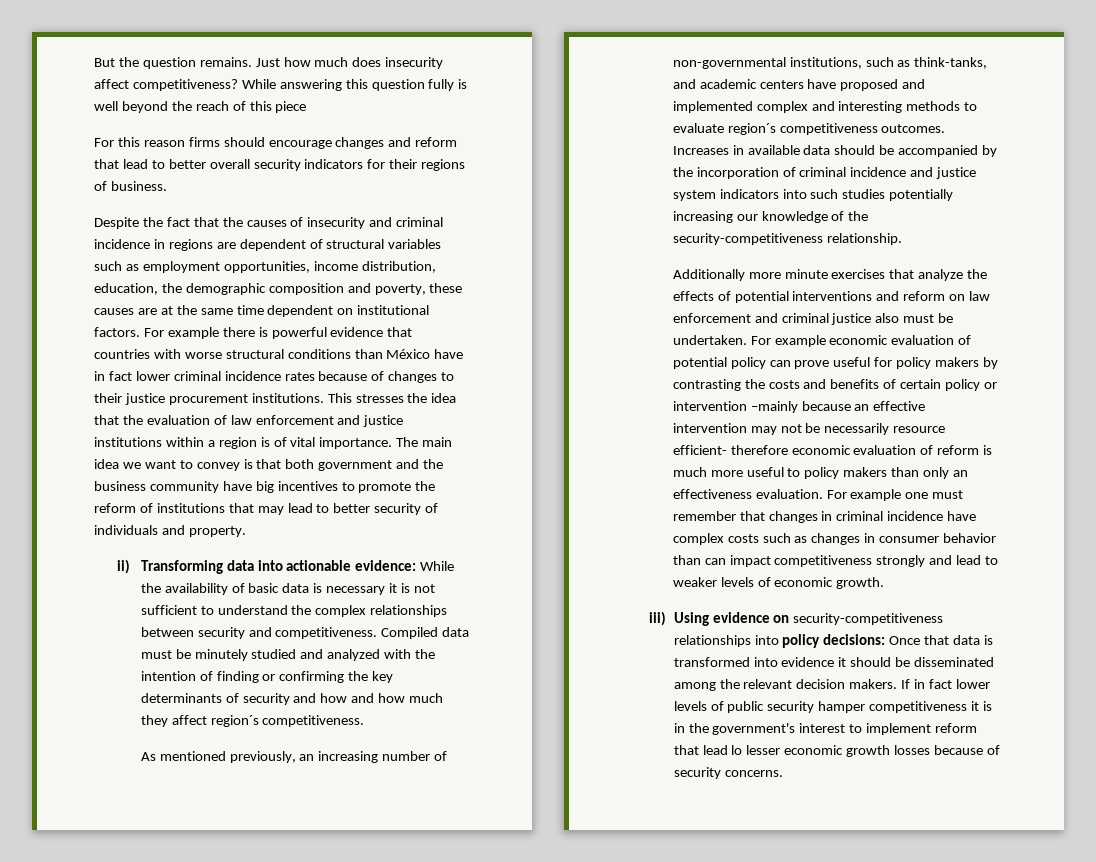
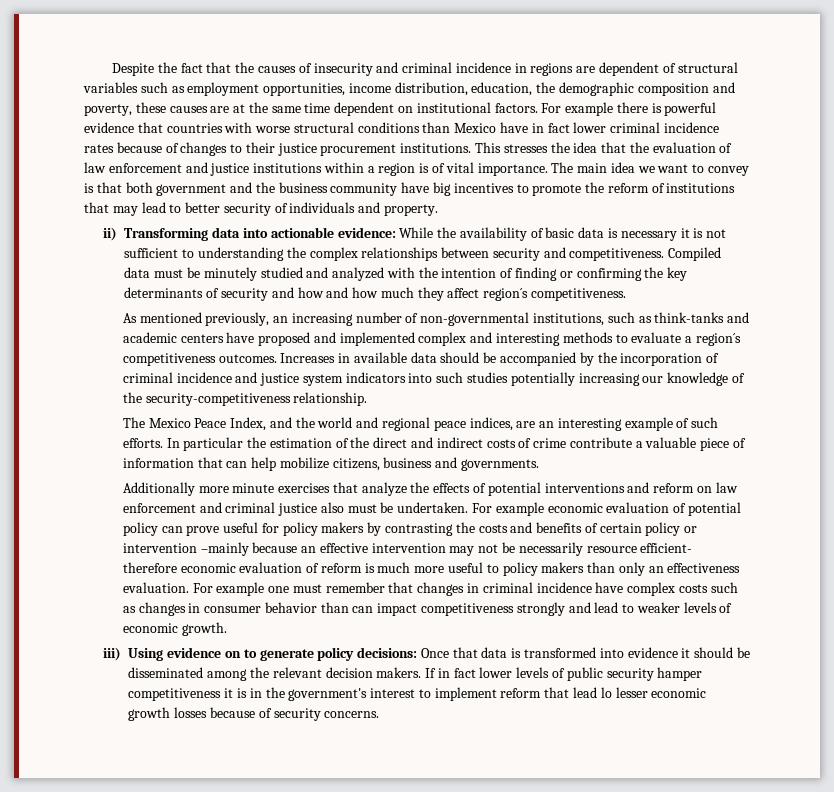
- But the question remains. Just how much does insecurity affect competitiveness? While answering this question fully is well beyond the reach of this piece
- For this reason firms should encourage changes and reform that lead to better overall security indicators for their regions of business.
- For example there is powerful evidence that countries with worse structural conditions than México have in fact lower criminal incidence rates because of changes to their justice procurement institutions.
+ For example there is powerful evidence that countries with worse structural conditions than Mexico have in fact lower criminal incidence rates because of changes to their justice procurement institutions.
- ii) Transforming data into actionable evidence: While the availability of basic data is necessary it is not sufficient to understand the complex relationships between security and competitiveness.
+ ii) Transforming data into actionable evidence: While the availability of basic data is necessary it is not sufficient to understanding the complex relationships between security and competitiveness.
- As mentioned previously, an increasing number of non-governmental institutions, such as think-tanks, and academic centers have proposed and implemented complex and interesting methods to evaluate region´s competitiveness outcomes.
+ As mentioned previously, an increasing number of non-governmental institutions, such as think-tanks and academic centers have proposed and implemented complex and interesting methods to evaluate a region´s competitiveness outcomes.
+ The Mexico Peace Index, and the world and regional peace indices, are an interesting example of such efforts. In particular the estimation of the direct and indirect costs of crime contribute a valuable piece of information that can help mobilize citizens, business and governments.
- iii) Using evidence on security-competitiveness relationships into policy decisions: Once that data is transformed into evidence it should be disseminated among the relevant decision makers.
+ iii) Using evidence on to generate policy decisions: Once that data is transformed into evidence it should be disseminated among the relevant decision makers.

